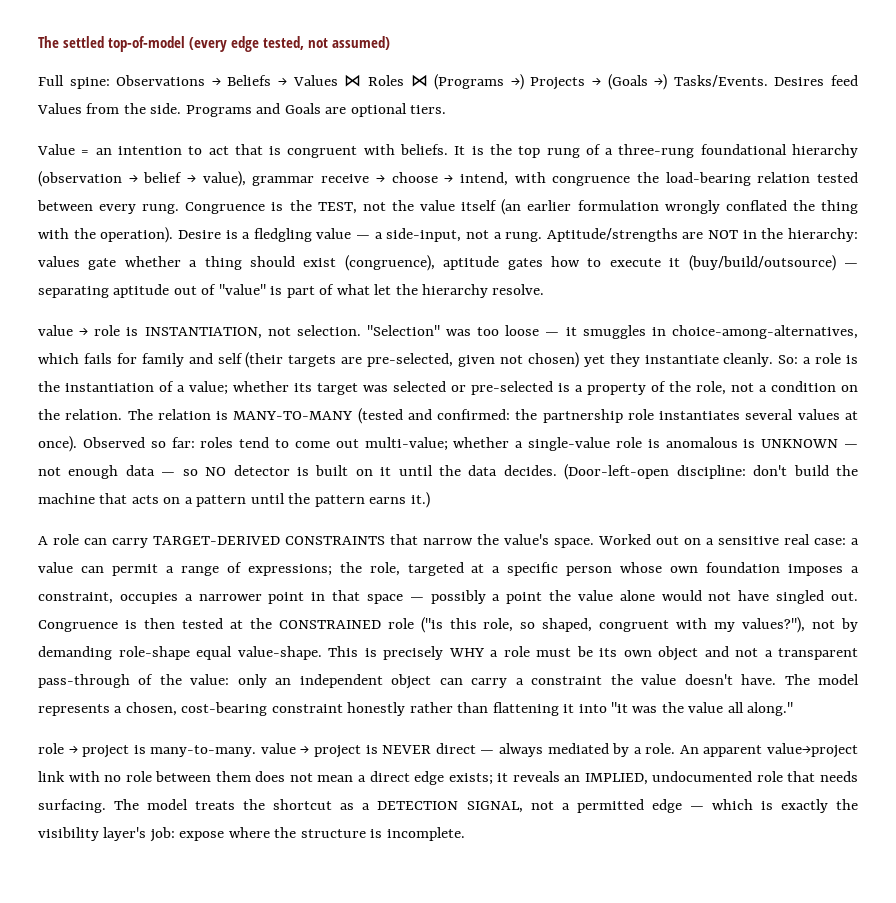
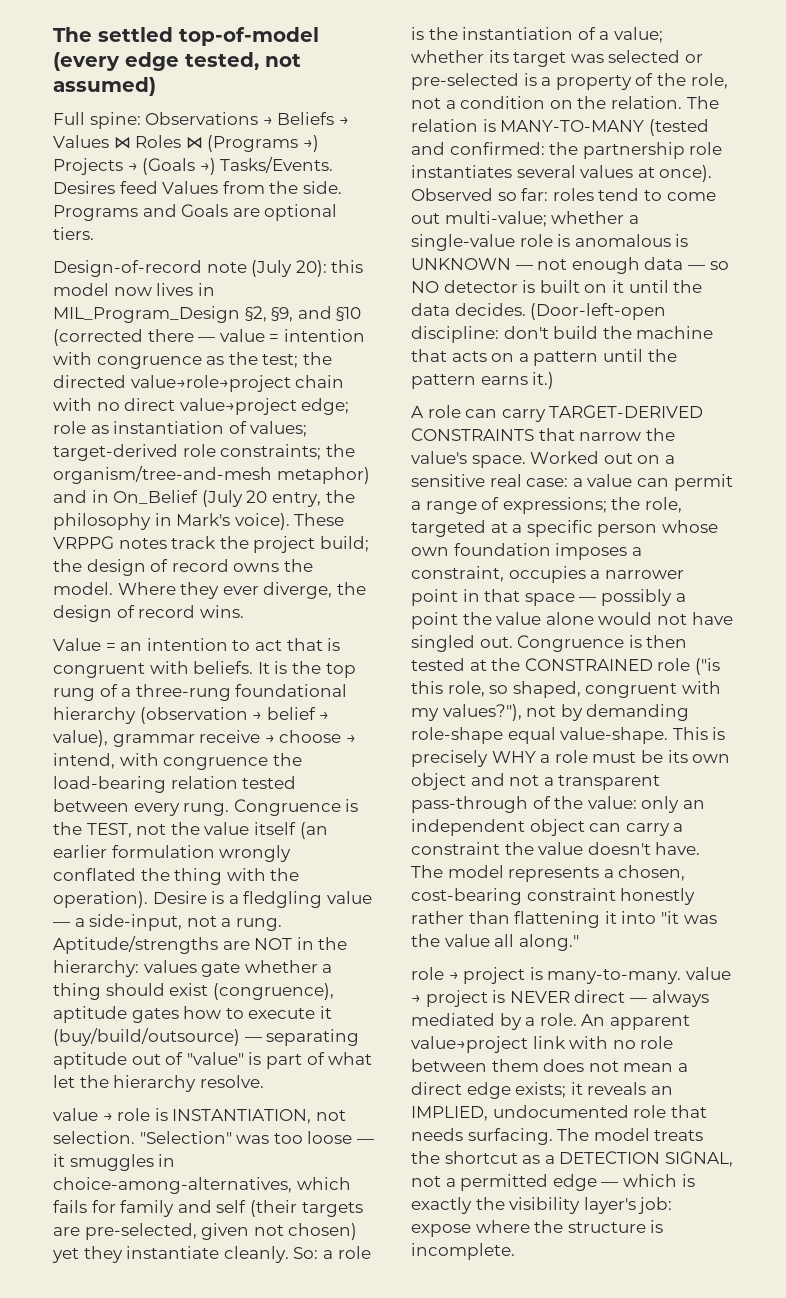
+ Design-of-record note (July 20): this model now lives in MIL_Program_Design §2, §9, and §10 (corrected there — value = intention with congruence as the test; the directed value→role→project chain with no direct value→project edge; role as instantiation of values; target-derived role constraints; the organism/tree-and-mesh metaphor) and in On_Belief (July 20 entry, the philosophy in Mark's voice). These VRPPG notes track the project build; the design of record owns the model. Where they ever diverge, the design of record wins.

